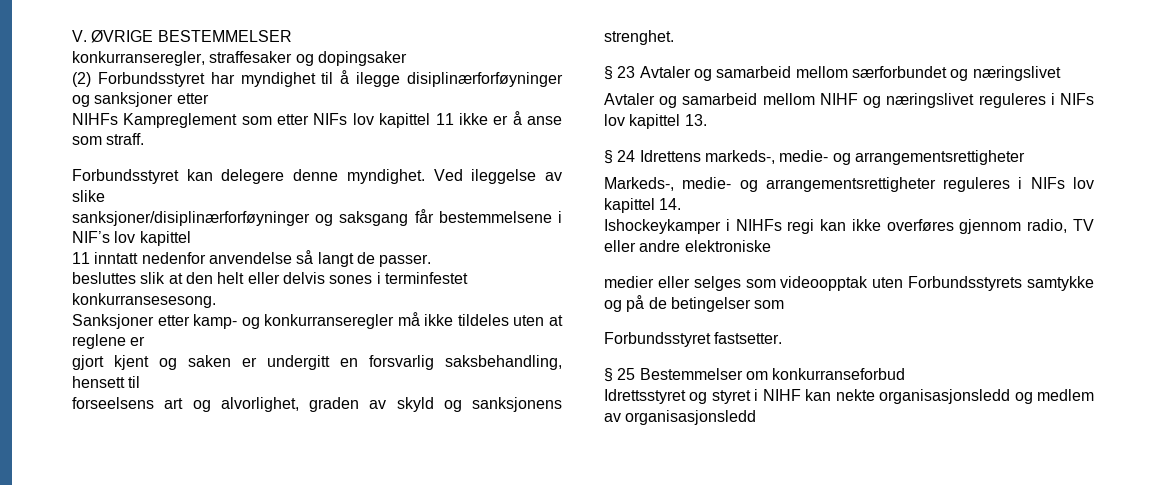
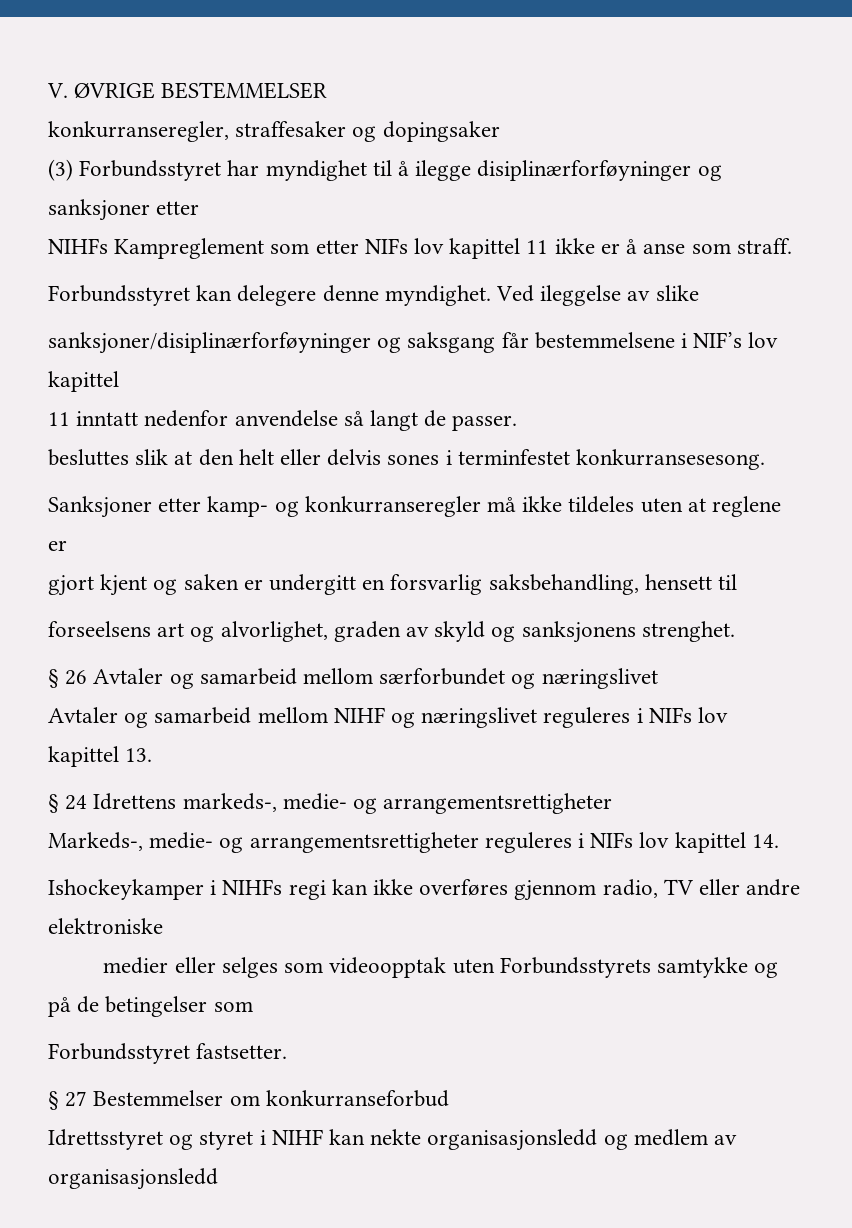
- (2) Forbundsstyret har myndighet til å ilegge disiplinærforføyninger og sanksjoner etter
+ (3) Forbundsstyret har myndighet til å ilegge disiplinærforføyninger og sanksjoner etter
- § 23 Avtaler og samarbeid mellom særforbundet og næringslivet
+ § 26 Avtaler og samarbeid mellom særforbundet og næringslivet
- § 25 Bestemmelser om konkurranseforbud
+ § 27 Bestemmelser om konkurranseforbud

